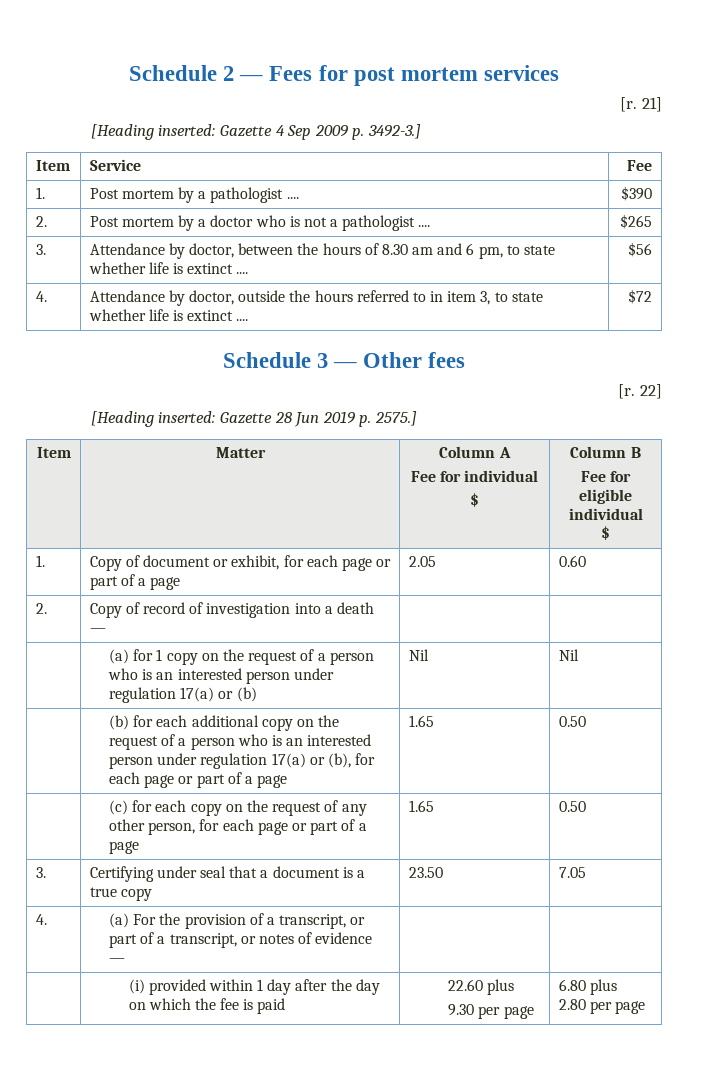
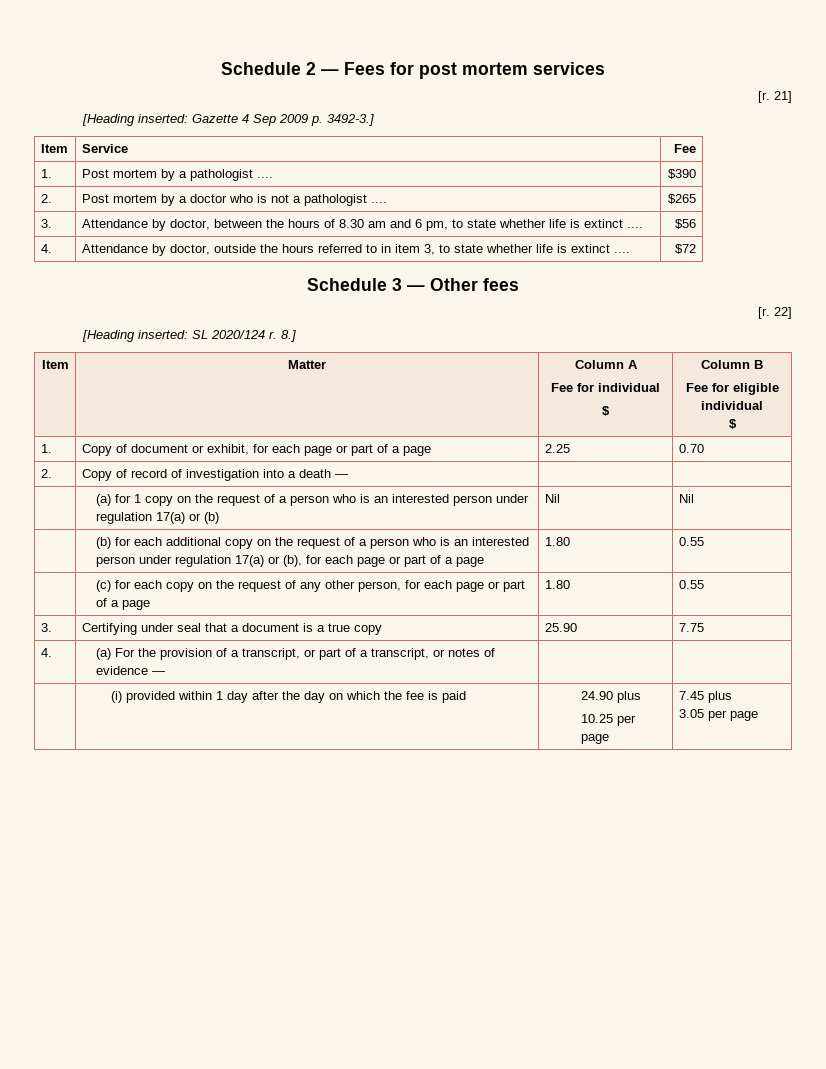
- [Heading inserted: Gazette 28 Jun 2019 p. 2575.]
+ [Heading inserted: SL 2020/124 r. 8.]
- 1. | Copy of document or exhibit, for each page or part of a page | 2.05 | 0.60
+ 1. | Copy of document or exhibit, for each page or part of a page | 2.25 | 0.70
- | (b) for each additional copy on the request of a person who is an interested person under regulation 17(a) or (b), for each page or part of a page | 1.65 | 0.50
+ | (b) for each additional copy on the request of a person who is an interested person under regulation 17(a) or (b), for each page or part of a page | 1.80 | 0.55
- | (c) for each copy on the request of any other person, for each page or part of a page | 1.65 | 0.50
+ | (c) for each copy on the request of any other person, for each page or part of a page | 1.80 | 0.55
- 3. | Certifying under seal that a document is a true copy | 23.50 | 7.05
+ 3. | Certifying under seal that a document is a true copy | 25.90 | 7.75
- | (i) provided within 1 day after the day on which the fee is paid | 22.60 plus
- 9.30 per page | 6.80 plus
- 2.80 per page
+ | (i) provided within 1 day after the day on which the fee is paid | 24.90 plus
+ 10.25 per page | 7.45 plus
+ 3.05 per page

